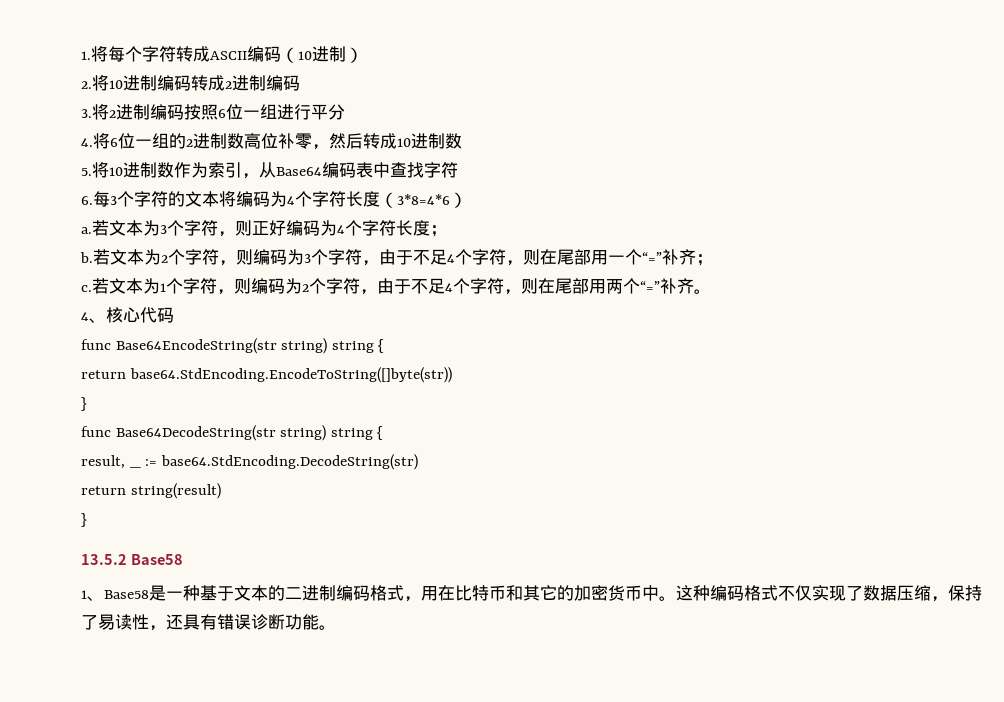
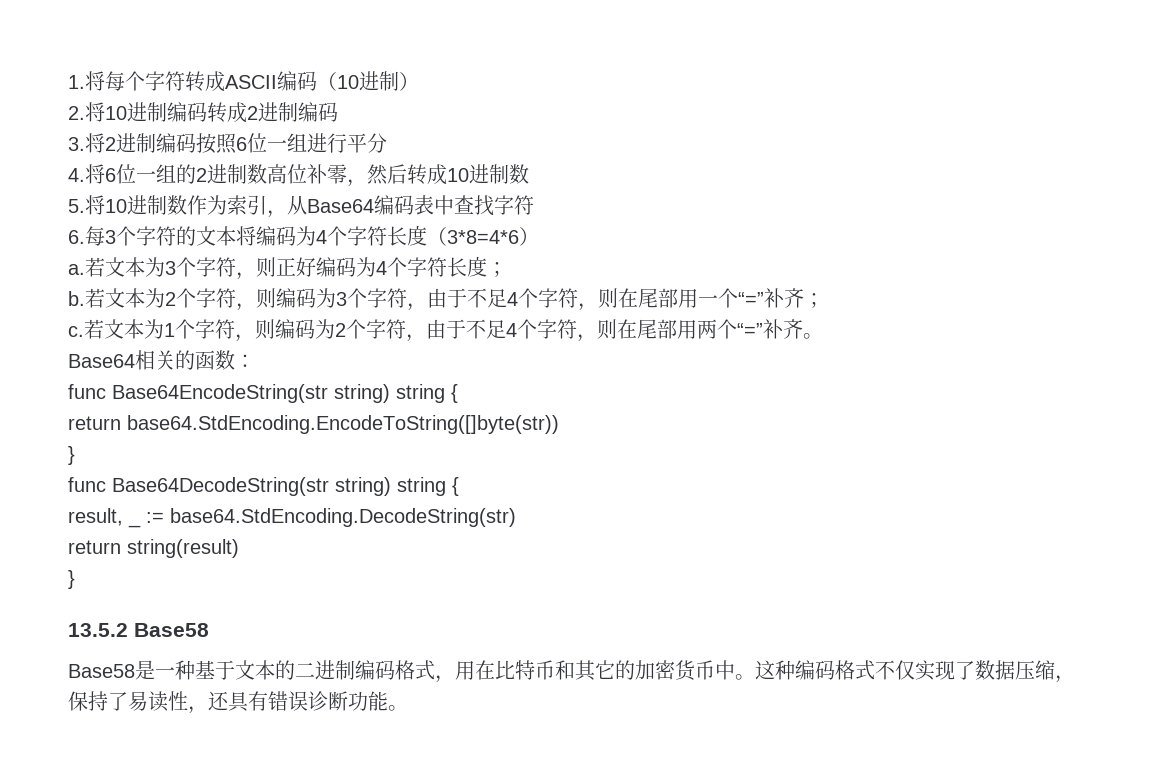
- 4、核心代码
+ Base64相关的函数：
- 1、Base58是一种基于文本的二进制编码格式，用在比特币和其它的加密货币中。
+ Base58是一种基于文本的二进制编码格式，用在比特币和其它的加密货币中。

